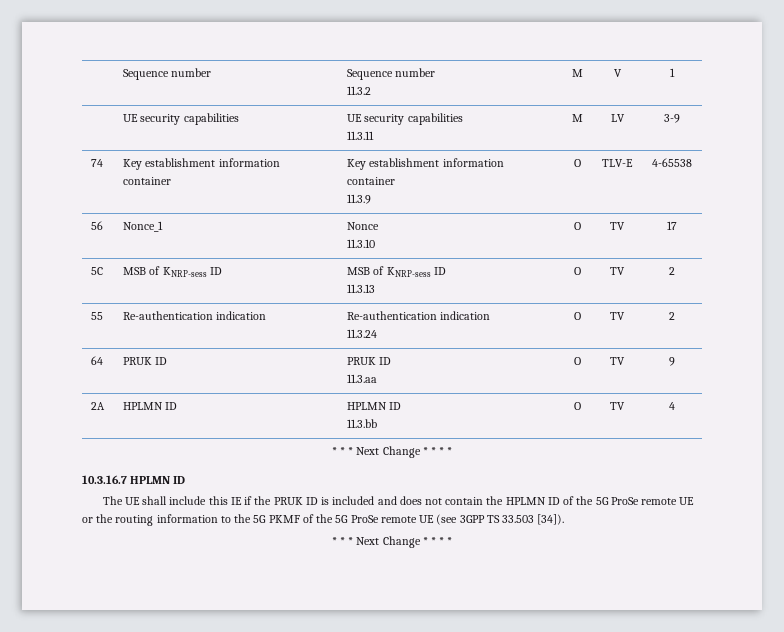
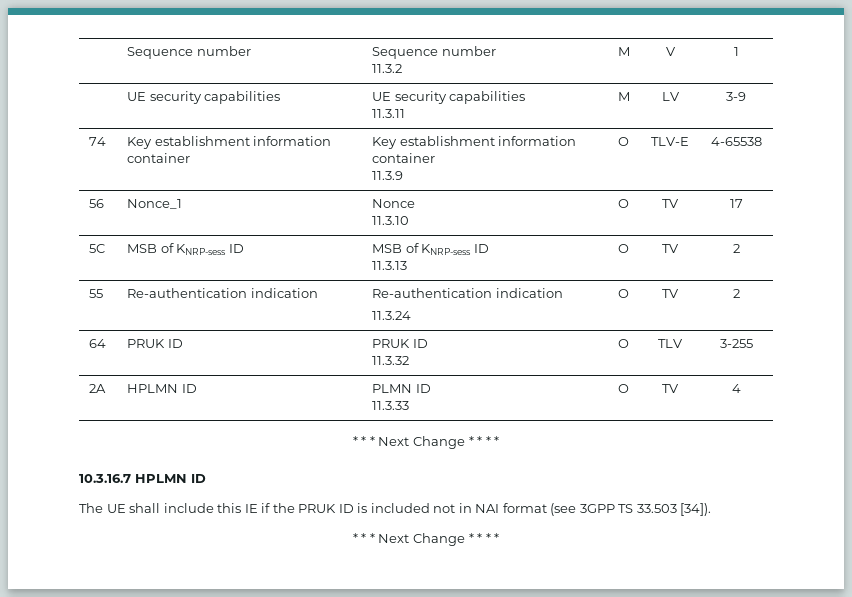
  64 | PRUK ID | PRUK ID
- 11.3.aa | O | TV | 9
+ 11.3.32 | O | TLV | 3-255
- 2A | HPLMN ID | HPLMN ID
- 11.3.bb | O | TV | 4
+ 2A | HPLMN ID | PLMN ID
+ 11.3.33 | O | TV | 4
- The UE shall include this IE if the PRUK ID is included and does not contain the HPLMN ID of the 5G ProSe remote UE or the routing information to the 5G PKMF of the 5G ProSe remote UE (see 3GPP TS 33.503 [34]).
+ The UE shall include this IE if the PRUK ID is included not in NAI format (see 3GPP TS 33.503 [34]).

